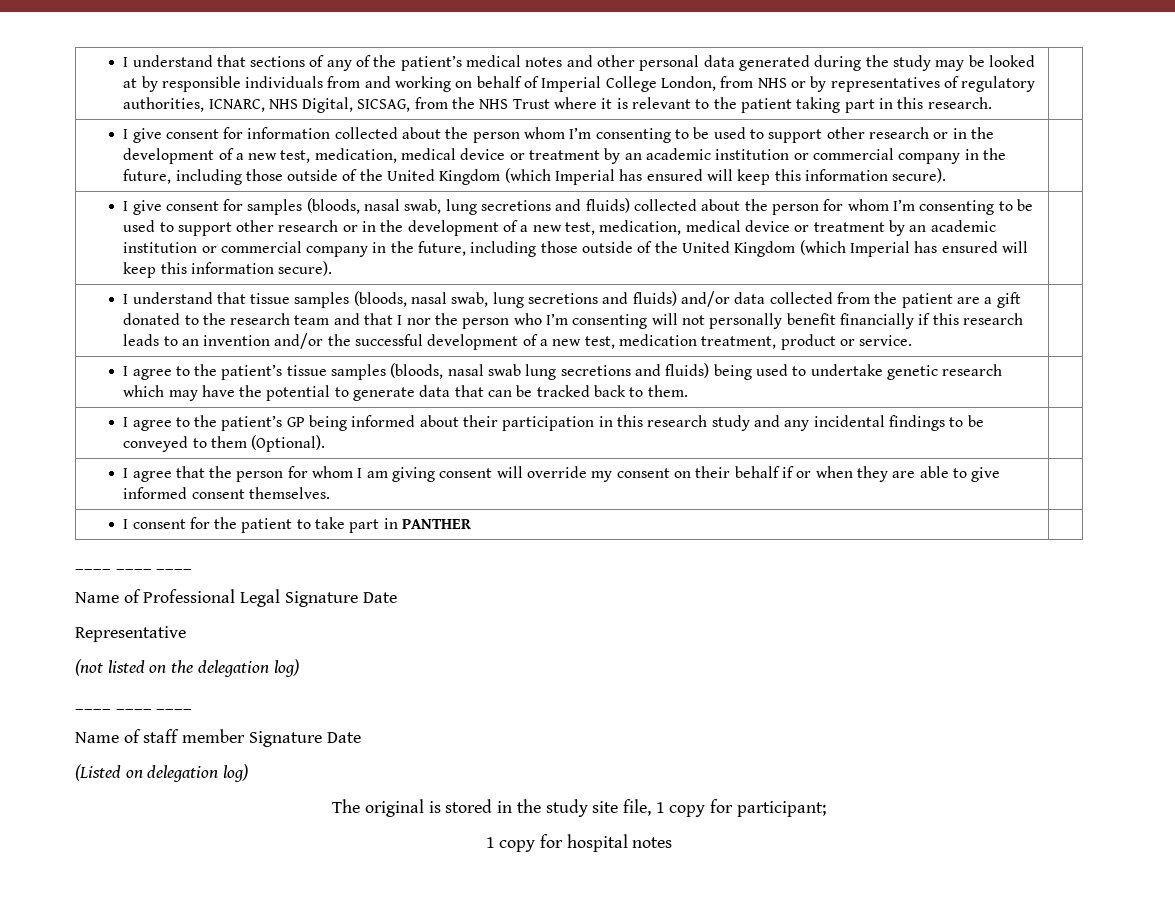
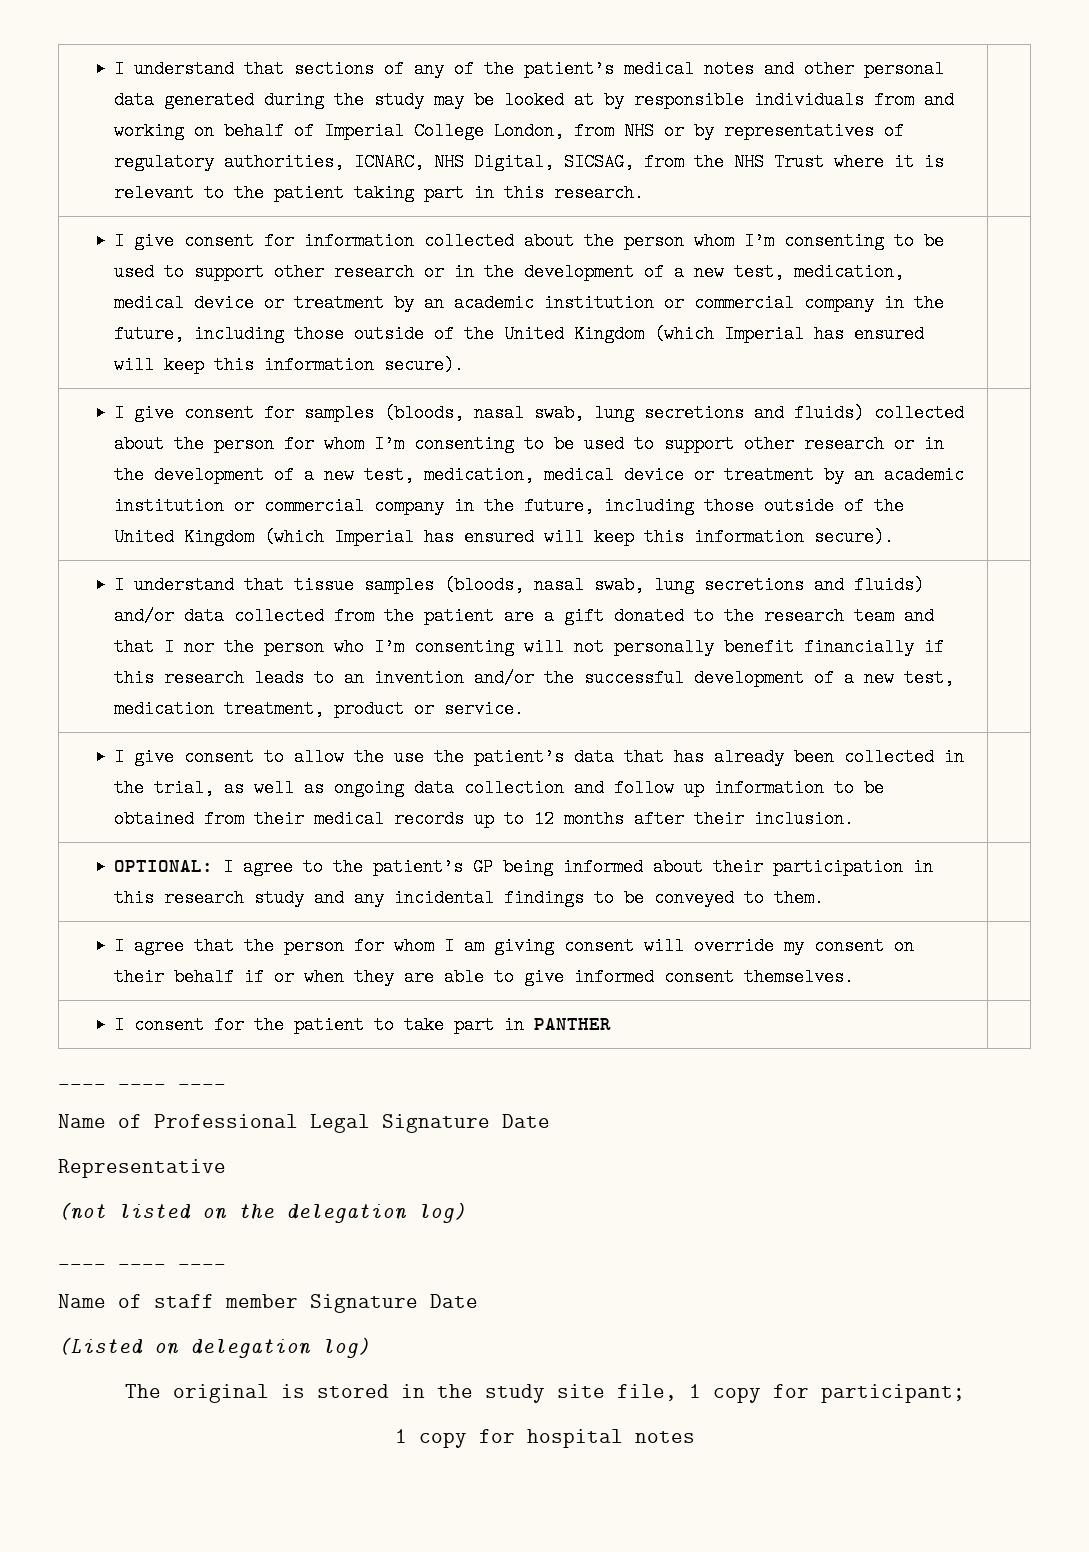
- I agree to the patient’s tissue samples (bloods, nasal swab lung secretions and fluids) being used to undertake genetic research which may have the potential to generate data that can be tracked back to them. |
- I agree to the patient’s GP being informed about their participation in this research study and any incidental findings to be conveyed to them (Optional). |
+ I give consent to allow the use the patient’s data that has already been collected in the trial, as well as ongoing data collection and follow up information to be obtained from their medical records up to 12 months after their inclusion. |
+ OPTIONAL: I agree to the patient’s GP being informed about their participation in this research study and any incidental findings to be conveyed to them. |

